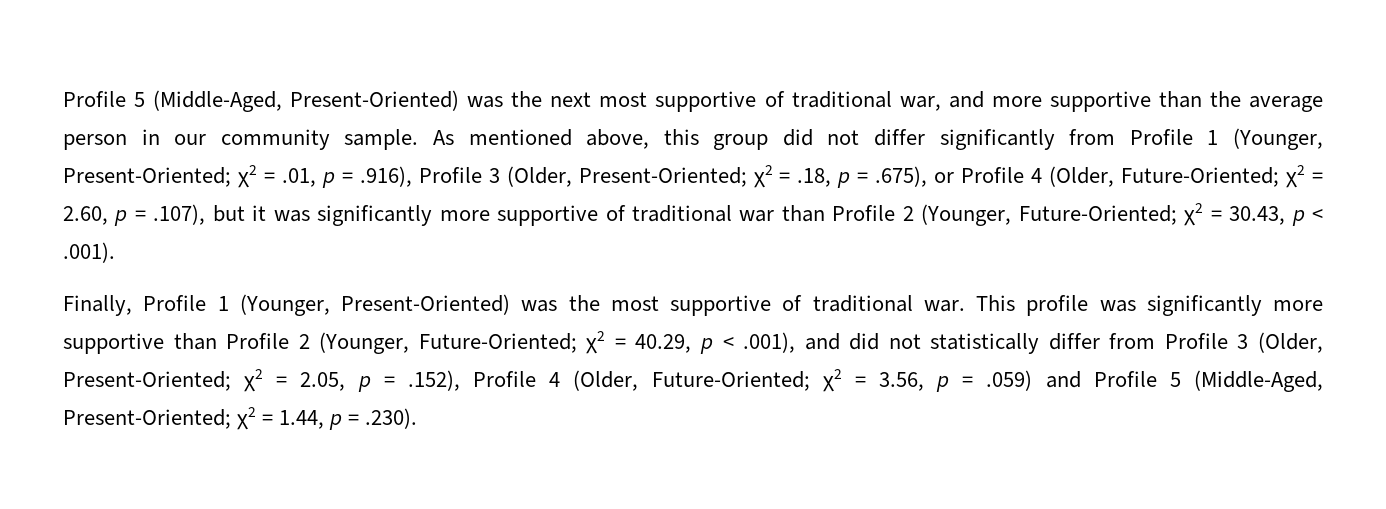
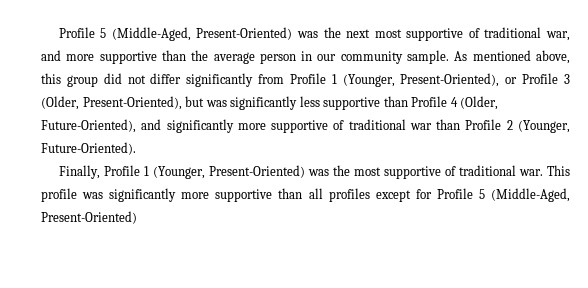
- As mentioned above, this group did not differ significantly from Profile 1 (Younger, Present-Oriented; χ2 = .01, p = .916), Profile 3 (Older, Present-Oriented; χ2 = .18, p = .675), or Profile 4 (Older, Future-Oriented; χ2 = 2.60, p = .107), but it was significantly more supportive of traditional war than Profile 2 (Younger, Future-Oriented; χ2 = 30.43, p < .001).
+ As mentioned above, this group did not differ significantly from Profile 1 (Younger, Present-Oriented), or Profile 3 (Older, Present-Oriented), but was significantly less supportive than Profile 4 (Older, Future-Oriented), and significantly more supportive of traditional war than Profile 2 (Younger, Future-Oriented).
- This profile was significantly more supportive than Profile 2 (Younger, Future-Oriented; χ2 = 40.29, p < .001), and did not statistically differ from Profile 3 (Older, Present-Oriented; χ2 = 2.05, p = .152), Profile 4 (Older, Future-Oriented; χ2 = 3.56, p = .059) and Profile 5 (Middle-Aged, Present-Oriented; χ2 = 1.44, p = .230).
+ This profile was significantly more supportive than all profiles except for Profile 5 (Middle-Aged, Present-Oriented)

